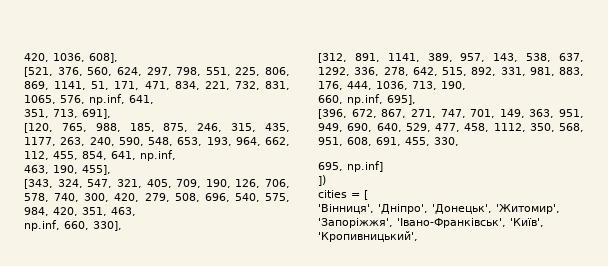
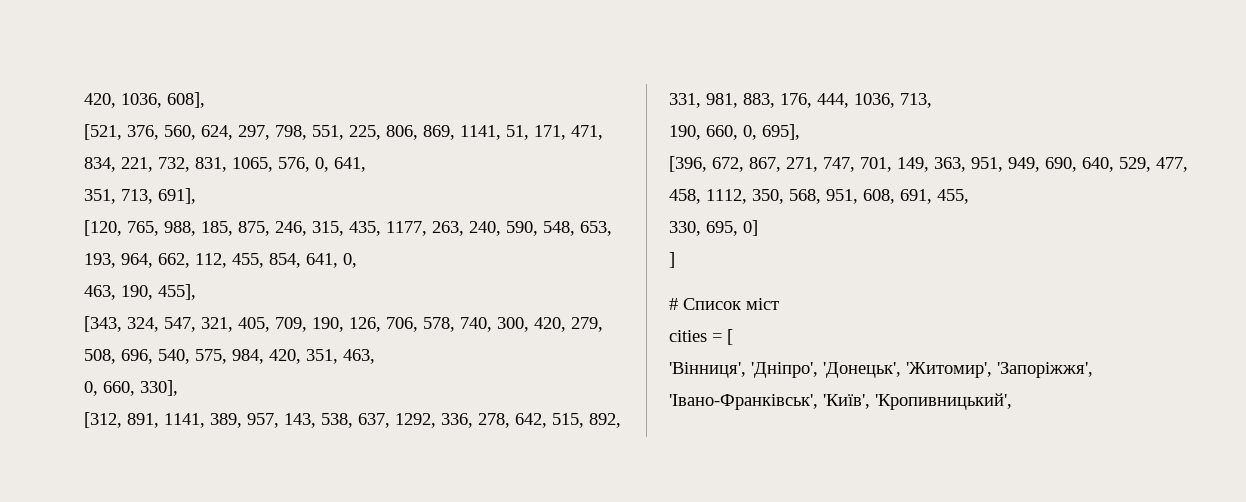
- [521, 376, 560, 624, 297, 798, 551, 225, 806, 869, 1141, 51, 171, 471, 834, 221, 732, 831, 1065, 576, np.inf, 641,
+ [521, 376, 560, 624, 297, 798, 551, 225, 806, 869, 1141, 51, 171, 471, 834, 221, 732, 831, 1065, 576, 0, 641,
- [120, 765, 988, 185, 875, 246, 315, 435, 1177, 263, 240, 590, 548, 653, 193, 964, 662, 112, 455, 854, 641, np.inf,
+ [120, 765, 988, 185, 875, 246, 315, 435, 1177, 263, 240, 590, 548, 653, 193, 964, 662, 112, 455, 854, 641, 0,
- np.inf, 660, 330],
+ 0, 660, 330],
- [312, 891, 1141, 389, 957, 143, 538, 637, 1292, 336, 278, 642, 515, 892, 331, 981, 883, 176, 444, 1036, 713, 190,
- 660, np.inf, 695],
+ [312, 891, 1141, 389, 957, 143, 538, 637, 1292, 336, 278, 642, 515, 892, 331, 981, 883, 176, 444, 1036, 713,
+ 190, 660, 0, 695],
- [396, 672, 867, 271, 747, 701, 149, 363, 951, 949, 690, 640, 529, 477, 458, 1112, 350, 568, 951, 608, 691, 455, 330,
- 695, np.inf]
- ])
+ [396, 672, 867, 271, 747, 701, 149, 363, 951, 949, 690, 640, 529, 477, 458, 1112, 350, 568, 951, 608, 691, 455,
+ 330, 695, 0]
+ ]
+ # Список міст

